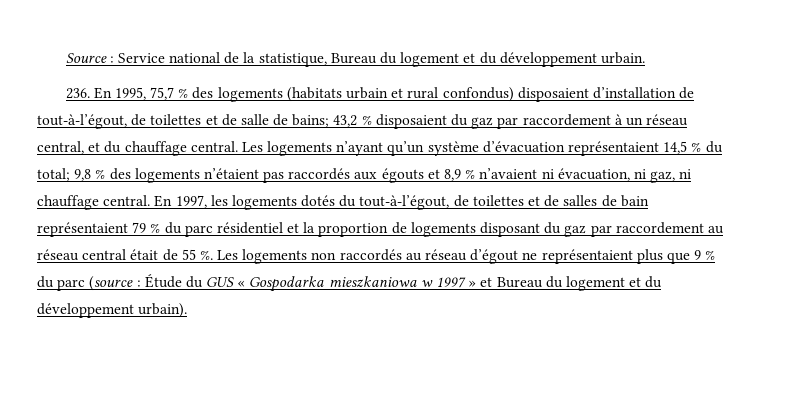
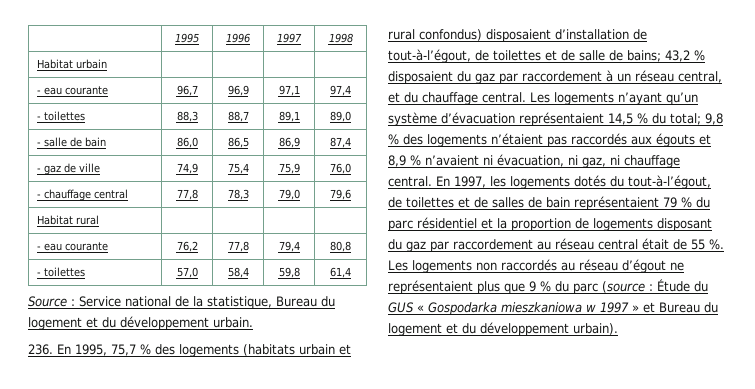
+ | 1995 | 1996 | 1997 | 1998
+ Habitat urbain | | | |
+ - eau courante | 96,7 | 96,9 | 97,1 | 97,4
+ - toilettes | 88,3 | 88,7 | 89,1 | 89,0
+ - salle de bain | 86,0 | 86,5 | 86,9 | 87,4
+ - gaz de ville | 74,9 | 75,4 | 75,9 | 76,0
+ - chauffage central | 77,8 | 78,3 | 79,0 | 79,6
+ Habitat rural | | | |
+ - eau courante | 76,2 | 77,8 | 79,4 | 80,8
+ - toilettes | 57,0 | 58,4 | 59,8 | 61,4

